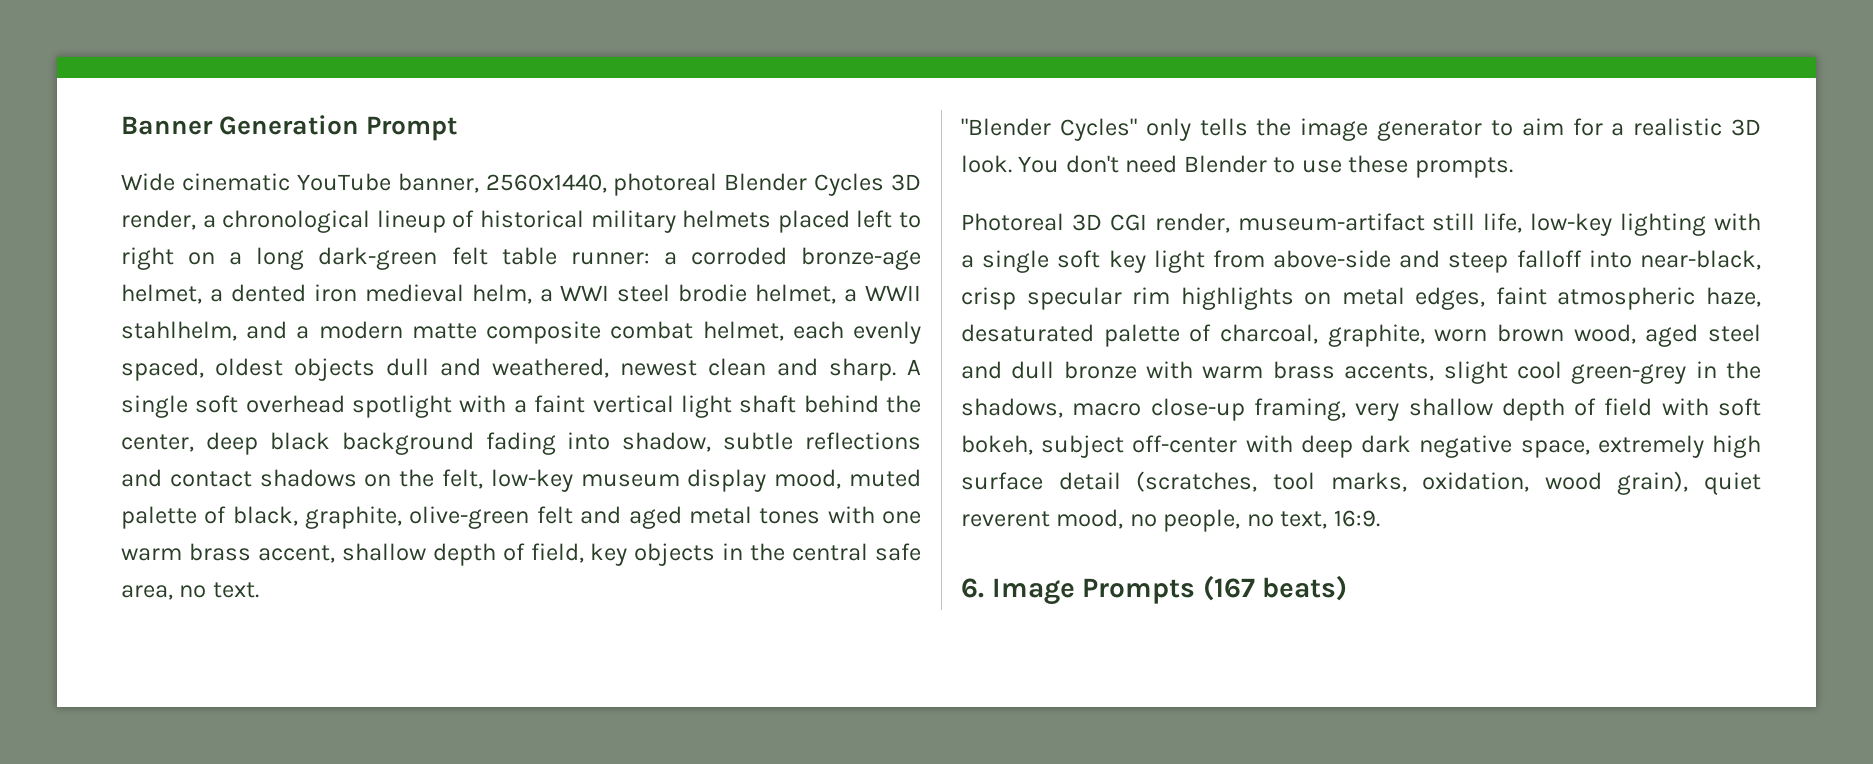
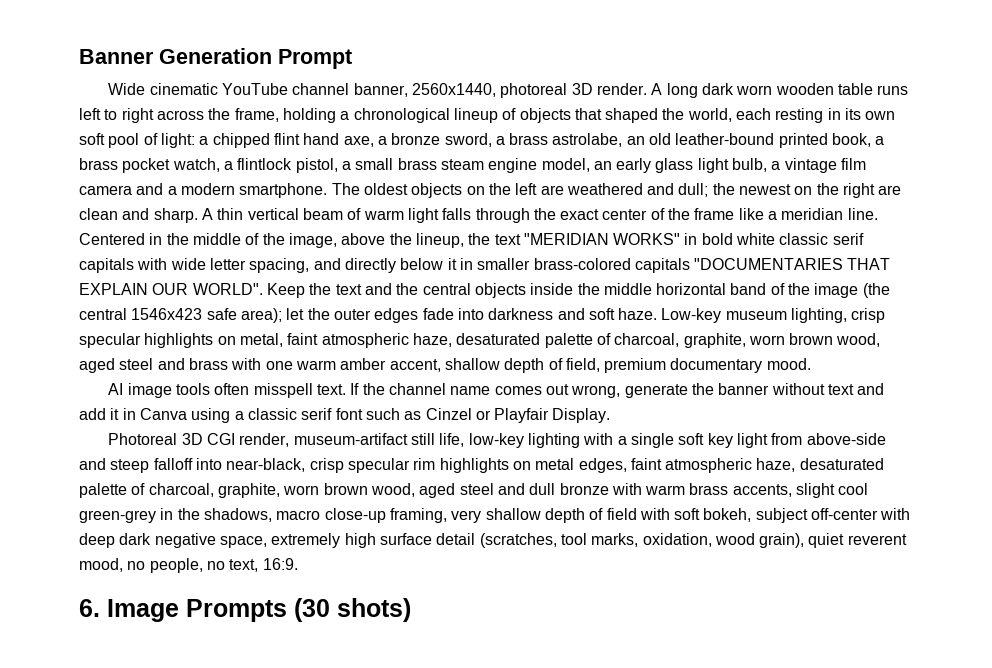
- Wide cinematic YouTube banner, 2560x1440, photoreal Blender Cycles 3D render, a chronological lineup of historical military helmets placed left to right on a long dark-green felt table runner: a corroded bronze-age helmet, a dented iron medieval helm, a WWI steel brodie helmet, a WWII stahlhelm, and a modern matte composite combat helmet, each evenly spaced, oldest objects dull and weathered, newest clean and sharp. A single soft overhead spotlight with a faint vertical light shaft behind the center, deep black background fading into shadow, subtle reflections and contact shadows on the felt, low-key museum display mood, muted palette of black, graphite, olive-green felt and aged metal tones with one warm brass accent, shallow depth of field, key objects in the central safe area, no text.
- "Blender Cycles" only tells the image generator to aim for a realistic 3D look. You don't need Blender to use these prompts.
+ Wide cinematic YouTube channel banner, 2560x1440, photoreal 3D render. A long dark worn wooden table runs left to right across the frame, holding a chronological lineup of objects that shaped the world, each resting in its own soft pool of light: a chipped flint hand axe, a bronze sword, a brass astrolabe, an old leather-bound printed book, a brass pocket watch, a flintlock pistol, a small brass steam engine model, an early glass light bulb, a vintage film camera and a modern smartphone. The oldest objects on the left are weathered and dull; the newest on the right are clean and sharp. A thin vertical beam of warm light falls through the exact center of the frame like a meridian line. Centered in the middle of the image, above the lineup, the text "MERIDIAN WORKS" in bold white classic serif capitals with wide letter spacing, and directly below it in smaller brass-colored capitals "DOCUMENTARIES THAT EXPLAIN OUR WORLD". Keep the text and the central objects inside the middle horizontal band of the image (the central 1546x423 safe area); let the outer edges fade into darkness and soft haze. Low-key museum lighting, crisp specular highlights on metal, faint atmospheric haze, desaturated palette of charcoal, graphite, worn brown wood, aged steel and brass with one warm amber accent, shallow depth of field, premium documentary mood.
+ AI image tools often misspell text. If the channel name comes out wrong, generate the banner without text and add it in Canva using a classic serif font such as Cinzel or Playfair Display.
- 6. Image Prompts (167 beats)
+ 6. Image Prompts (30 shots)

